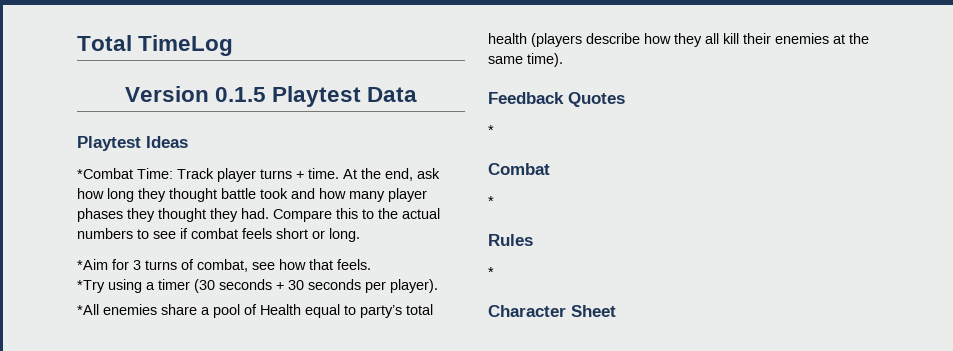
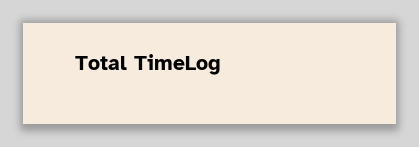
- Version 0.1.5 Playtest Data
- Playtest Ideas
- *Combat Time: Track player turns + time. At the end, ask how long they thought battle took and how many player phases they thought they had. Compare this to the actual numbers to see if combat feels short or long.
- *Aim for 3 turns of combat, see how that feels.
- *Try using a timer (30 seconds + 30 seconds per player).
- *All enemies share a pool of Health equal to party’s total health (players describe how they all kill their enemies at the same time).
- Feedback Quotes
- *
- Combat
- *
- Rules
- *
- Character Sheet

